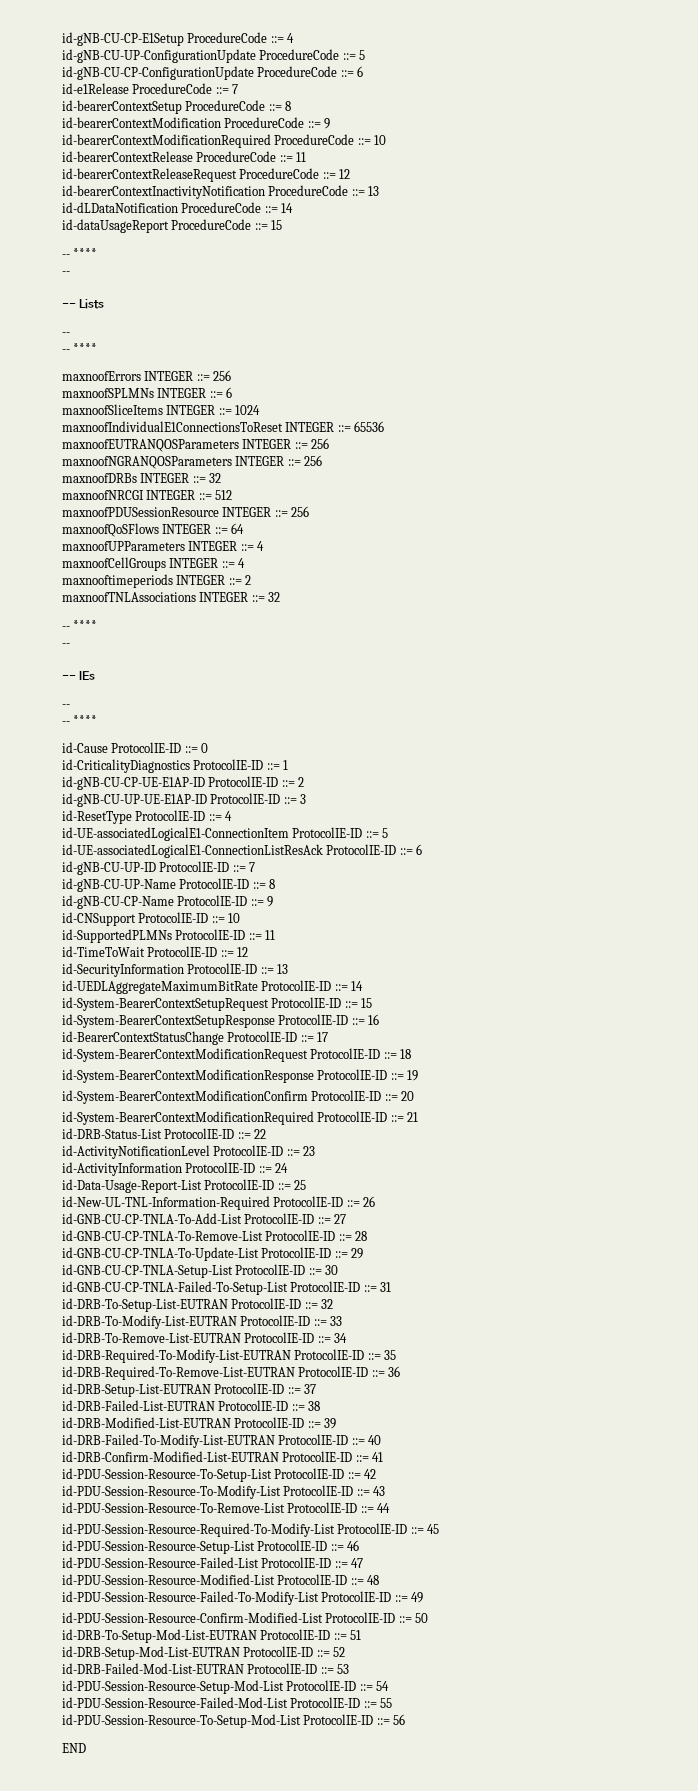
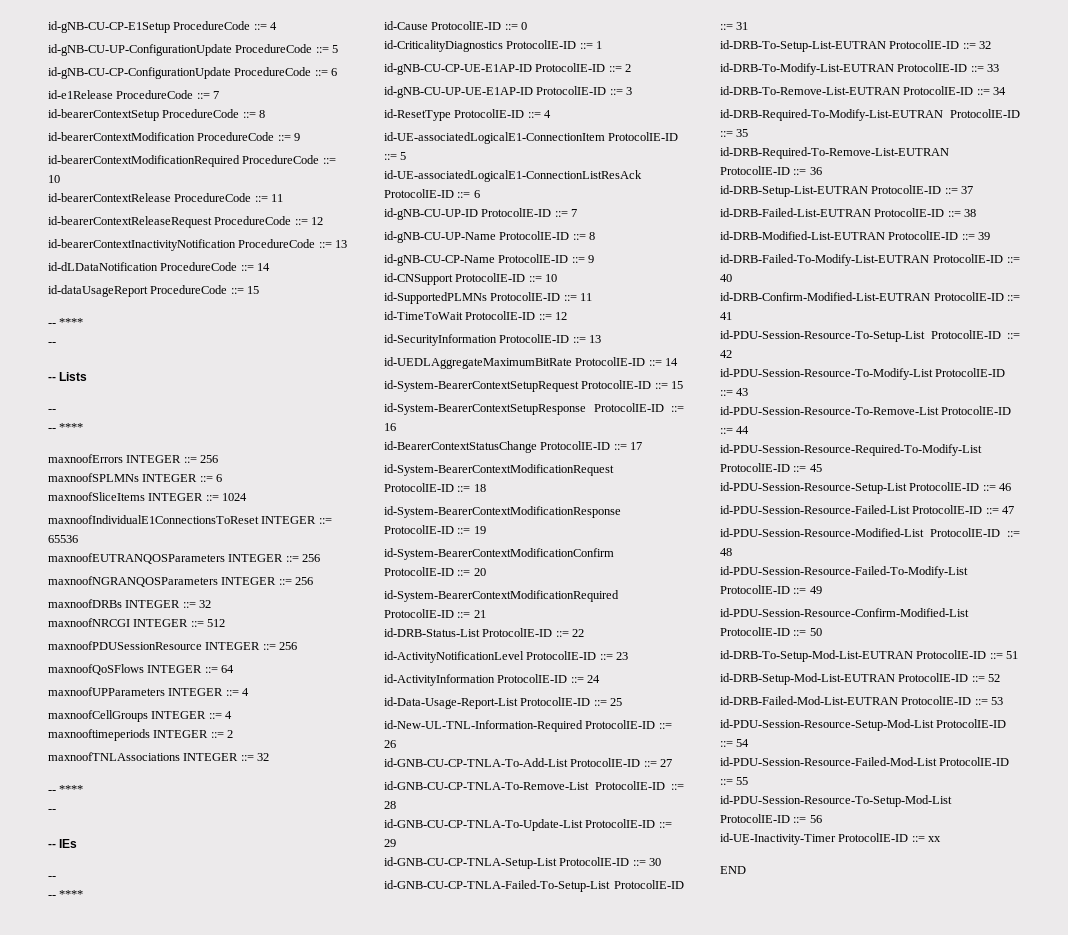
+ id-UE-Inactivity-Timer ProtocolIE-ID ::= xx

